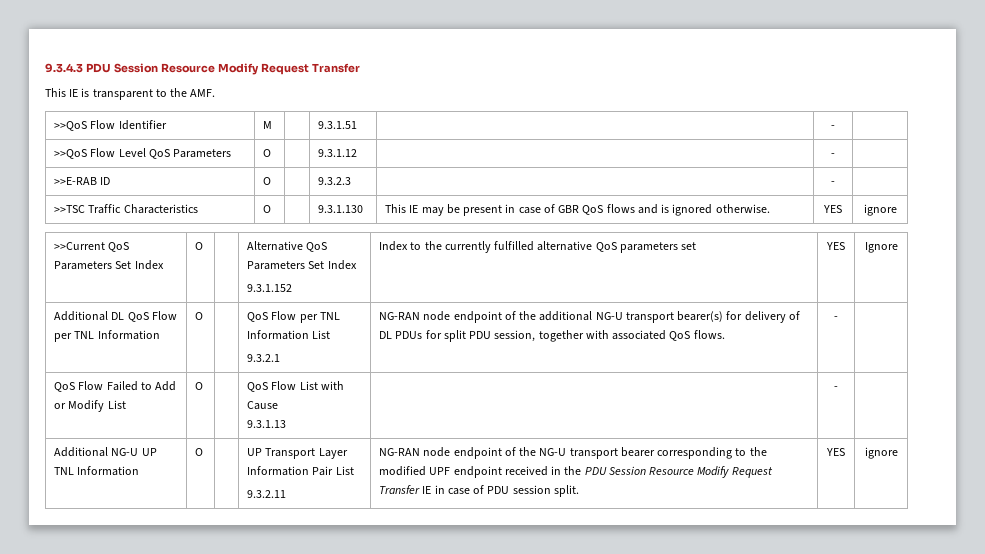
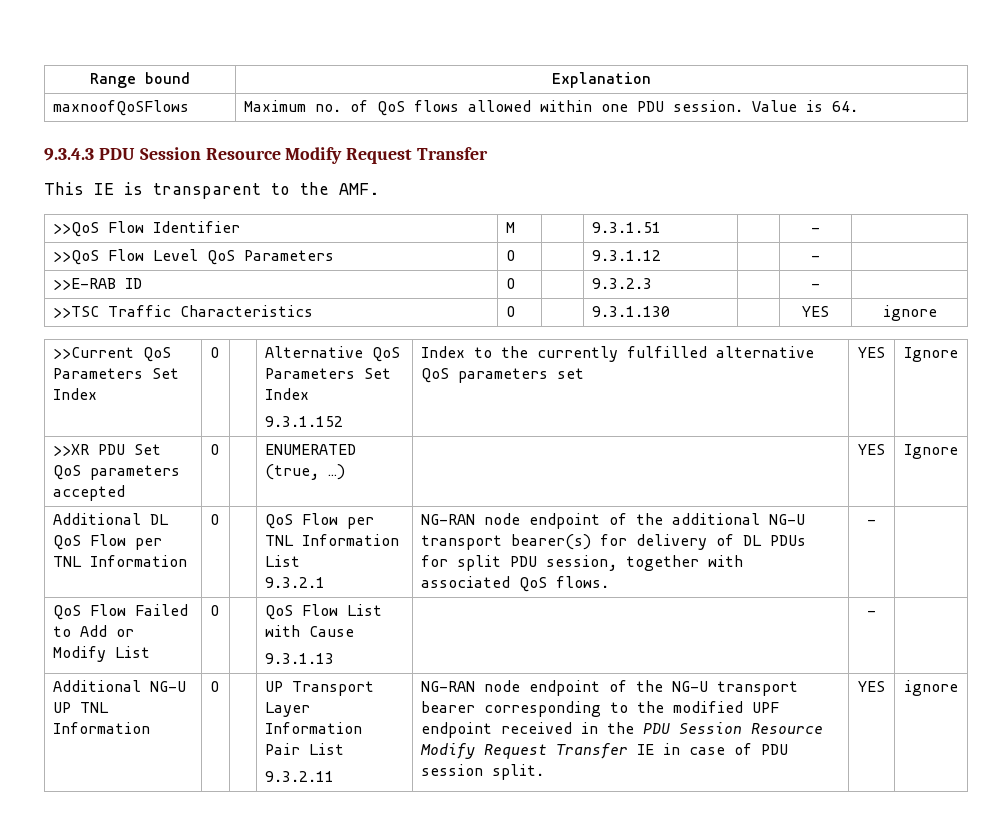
+ Range bound | Explanation
+ maxnoofQoSFlows | Maximum no. of QoS flows allowed within one PDU session. Value is 64.
- >>TSC Traffic Characteristics | O | | 9.3.1.130 | This IE may be present in case of GBR QoS flows and is ignored otherwise. | YES | ignore
+ >>TSC Traffic Characteristics | O | | 9.3.1.130 | | YES | ignore
+ >>XR PDU Set QoS parameters accepted | O | | ENUMERATED (true, …) | | YES | Ignore

